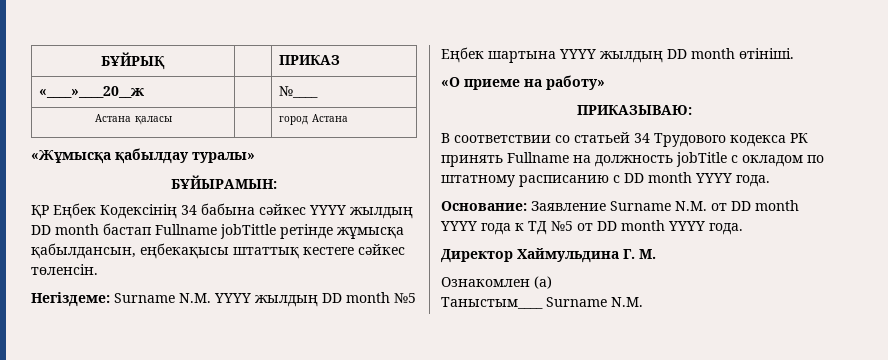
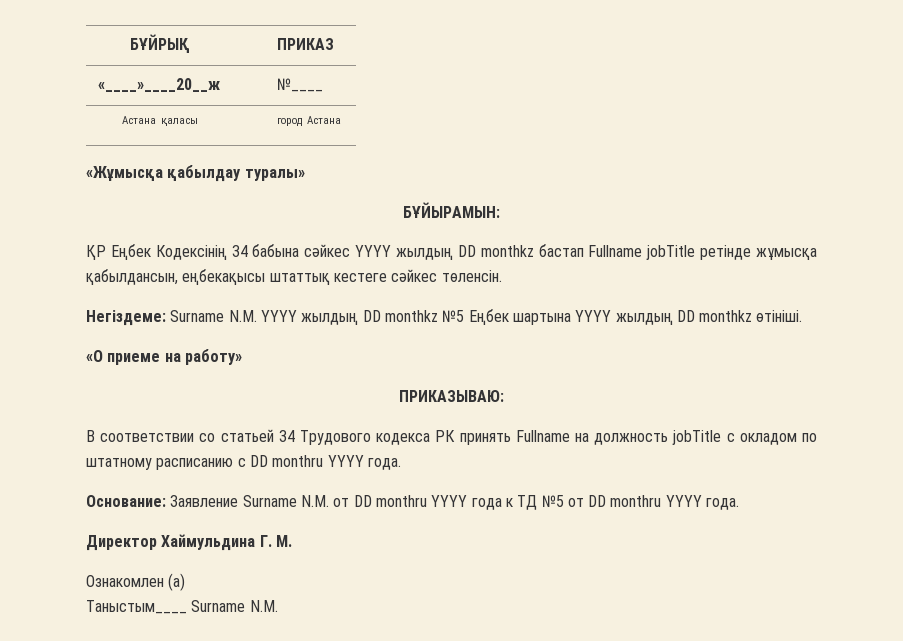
- ҚР Еңбек Кодексінің 34 бабына сәйкес YYYY жылдың DD month бастап Fullname jobTittle ретінде жұмысқа қабылдансын, еңбекақысы штаттық кестеге сәйкес төленсін.
+ ҚР Еңбек Кодексінің 34 бабына сәйкес YYYY жылдың DD monthkz бастап Fullname jobTitle ретінде жұмысқа қабылдансын, еңбекақысы штаттық кестеге сәйкес төленсін.
- Негіздеме: Surname N.M. YYYY жылдың DD month №5 Еңбек шартына YYYY жылдың DD month өтініші.
+ Негіздеме: Surname N.M. YYYY жылдың DD monthkz №5 Еңбек шартына YYYY жылдың DD monthkz өтініші.
- В соответствии со статьей 34 Трудового кодекса РК принять Fullname на должность jobTitle с окладом по штатному расписанию с DD month YYYY года.
+ В соответствии со статьей 34 Трудового кодекса РК принять Fullname на должность jobTitle с окладом по штатному расписанию с DD monthru YYYY года.
- Основание: Заявление Surname N.M. от DD month YYYY года к ТД №5 от DD month YYYY года.
+ Основание: Заявление Surname N.M. от DD monthru YYYY года к ТД №5 от DD monthru YYYY года.

